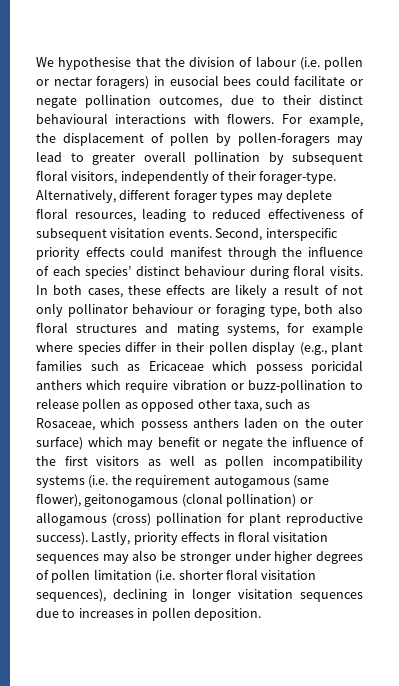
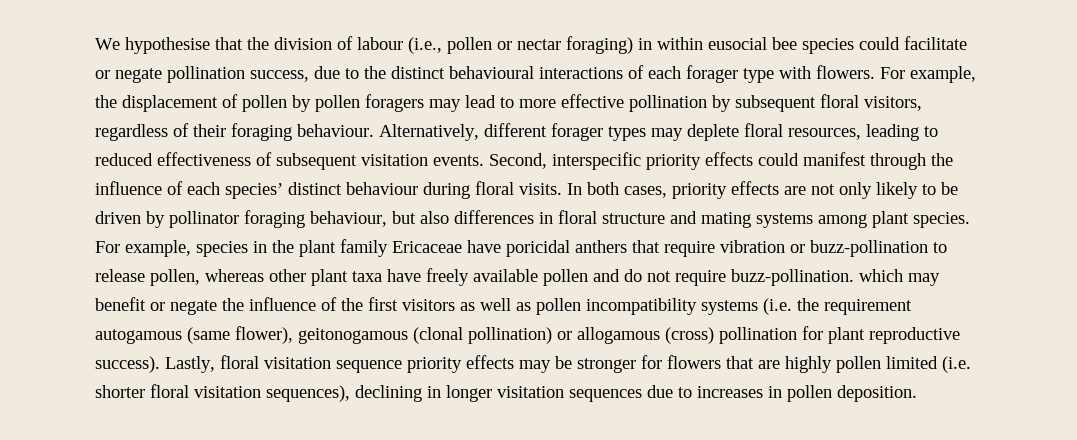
- We hypothesise that the division of labour (i.e. pollen or nectar foragers) in eusocial bees could facilitate or negate pollination outcomes, due to their distinct behavioural interactions with flowers.
+ We hypothesise that the division of labour (i.e., pollen or nectar foraging) in within eusocial bee species could facilitate or negate pollination success, due to the distinct behavioural interactions of each forager type with flowers.
- For example, the displacement of pollen by pollen-foragers may lead to greater overall pollination by subsequent floral visitors, independently of their forager-type.
+ For example, the displacement of pollen by pollen foragers may lead to more effective pollination by subsequent floral visitors, regardless of their foraging behaviour.
- In both cases, these effects are likely a result of not only pollinator behaviour or foraging type, both also floral structures and mating systems, for example where species differ in their pollen display (e.g., plant families such as Ericaceae which possess poricidal anthers which require vibration or buzz-pollination to release pollen as opposed other taxa, such as Rosaceae, which possess anthers laden on the outer surface) which may benefit or negate the influence of the first visitors as well as pollen incompatibility systems (i.e. the requirement autogamous (same flower), geitonogamous (clonal pollination) or allogamous (cross) pollination for plant reproductive success).
+ In both cases, priority effects are not only likely to be driven by pollinator foraging behaviour, but also differences in floral structure and mating systems among plant species. For example, species in the plant family Ericaceae have poricidal anthers that require vibration or buzz-pollination to release pollen, whereas other plant taxa have freely available pollen and do not require buzz-pollination. which may benefit or negate the influence of the first visitors as well as pollen incompatibility systems (i.e. the requirement autogamous (same flower), geitonogamous (clonal pollination) or allogamous (cross) pollination for plant reproductive success).
- Lastly, priority effects in floral visitation sequences may also be stronger under higher degrees of pollen limitation (i.e. shorter floral visitation sequences), declining in longer visitation sequences due to increases in pollen deposition.
+ Lastly, floral visitation sequence priority effects may be stronger for flowers that are highly pollen limited (i.e. shorter floral visitation sequences), declining in longer visitation sequences due to increases in pollen deposition.

